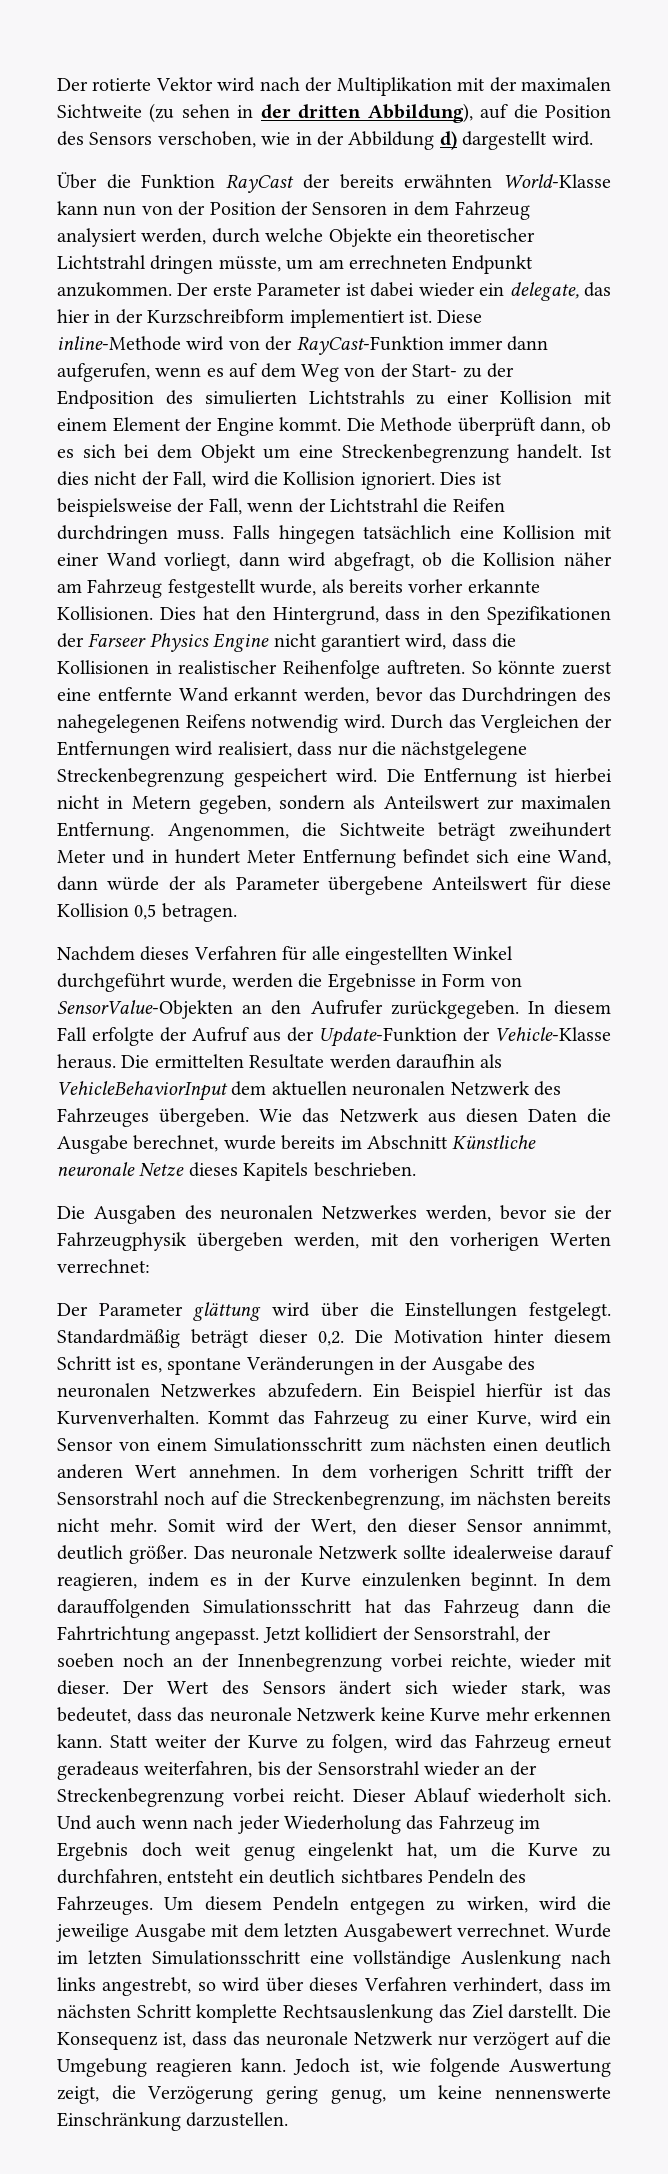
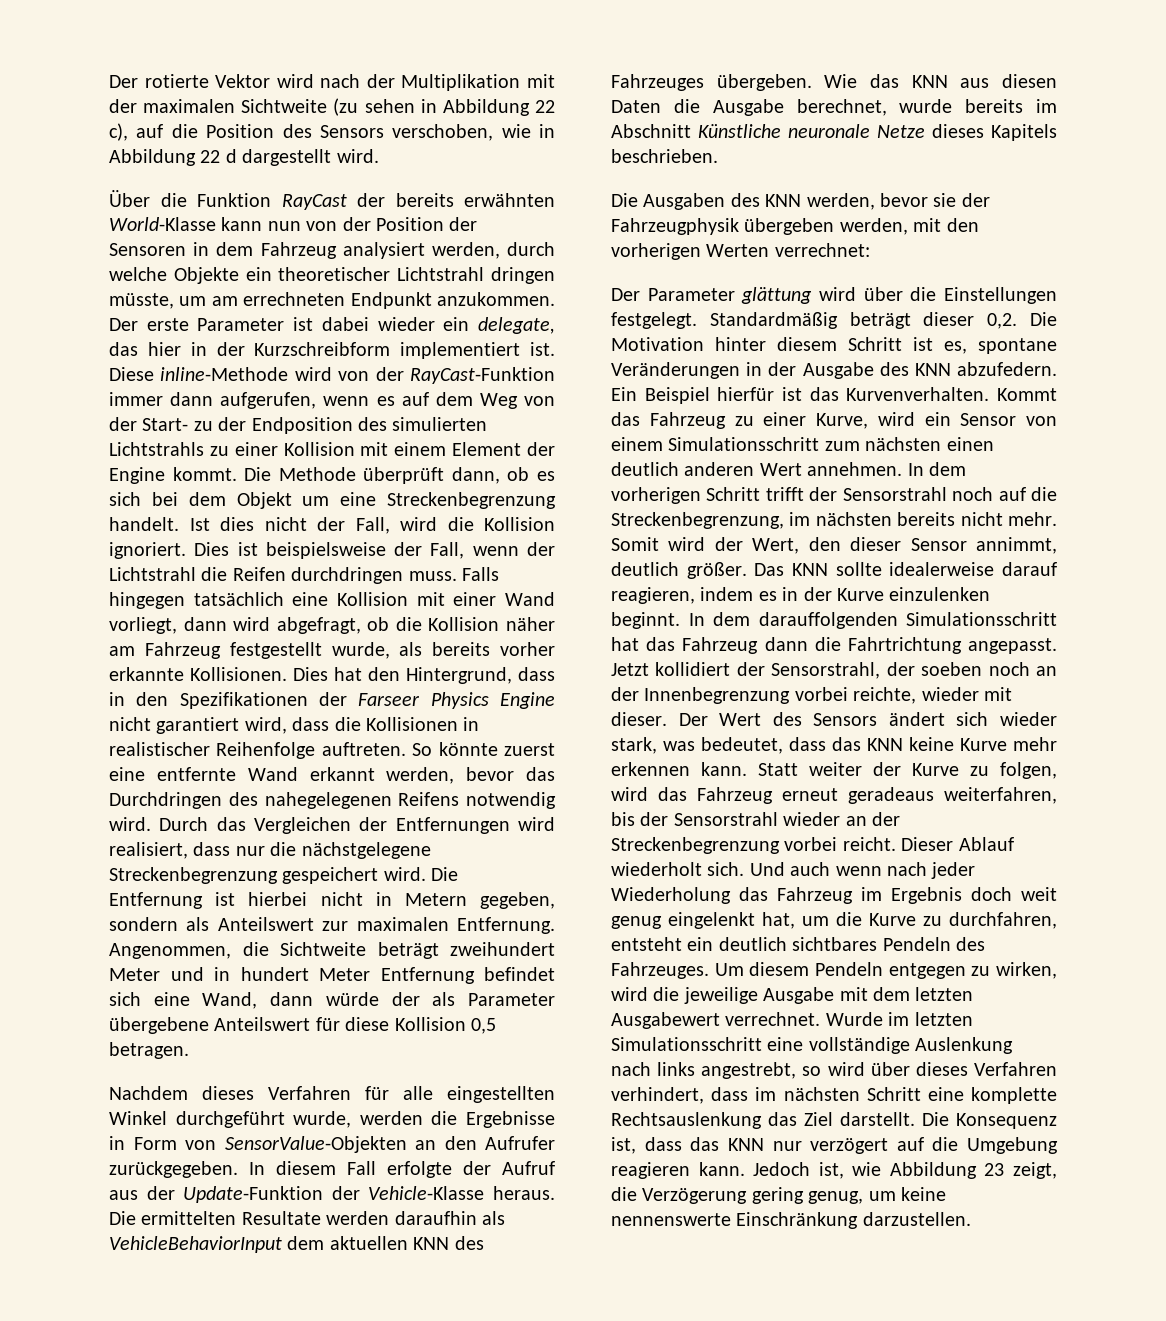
- Der rotierte Vektor wird nach der Multiplikation mit der maximalen Sichtweite (zu sehen in der dritten Abbildung), auf die Position des Sensors verschoben, wie in der Abbildung d) dargestellt wird.
+ Der rotierte Vektor wird nach der Multiplikation mit der maximalen Sichtweite (zu sehen in Abbildung 22 c), auf die Position des Sensors verschoben, wie in Abbildung 22 d dargestellt wird.
- Die ermittelten Resultate werden daraufhin als VehicleBehaviorInput dem aktuellen neuronalen Netzwerk des Fahrzeuges übergeben.
+ Die ermittelten Resultate werden daraufhin als VehicleBehaviorInput dem aktuellen KNN des Fahrzeuges übergeben.
- Wie das Netzwerk aus diesen Daten die Ausgabe berechnet, wurde bereits im Abschnitt Künstliche neuronale Netze dieses Kapitels beschrieben.
+ Wie das KNN aus diesen Daten die Ausgabe berechnet, wurde bereits im Abschnitt Künstliche neuronale Netze dieses Kapitels beschrieben.
- Die Ausgaben des neuronalen Netzwerkes werden, bevor sie der Fahrzeugphysik übergeben werden, mit den vorherigen Werten verrechnet:
+ Die Ausgaben des KNN werden, bevor sie der Fahrzeugphysik übergeben werden, mit den vorherigen Werten verrechnet:
- Die Motivation hinter diesem Schritt ist es, spontane Veränderungen in der Ausgabe des neuronalen Netzwerkes abzufedern.
+ Die Motivation hinter diesem Schritt ist es, spontane Veränderungen in der Ausgabe des KNN abzufedern.
- Das neuronale Netzwerk sollte idealerweise darauf reagieren, indem es in der Kurve einzulenken beginnt.
+ Das KNN sollte idealerweise darauf reagieren, indem es in der Kurve einzulenken beginnt.
- Der Wert des Sensors ändert sich wieder stark, was bedeutet, dass das neuronale Netzwerk keine Kurve mehr erkennen kann.
+ Der Wert des Sensors ändert sich wieder stark, was bedeutet, dass das KNN keine Kurve mehr erkennen kann.
- Wurde im letzten Simulationsschritt eine vollständige Auslenkung nach links angestrebt, so wird über dieses Verfahren verhindert, dass im nächsten Schritt komplette Rechtsauslenkung das Ziel darstellt.
+ Wurde im letzten Simulationsschritt eine vollständige Auslenkung nach links angestrebt, so wird über dieses Verfahren verhindert, dass im nächsten Schritt eine komplette Rechtsauslenkung das Ziel darstellt.
- Die Konsequenz ist, dass das neuronale Netzwerk nur verzögert auf die Umgebung reagieren kann.
+ Die Konsequenz ist, dass das KNN nur verzögert auf die Umgebung reagieren kann.
- Jedoch ist, wie folgende Auswertung zeigt, die Verzögerung gering genug, um keine nennenswerte Einschränkung darzustellen.
+ Jedoch ist, wie Abbildung 23 zeigt, die Verzögerung gering genug, um keine nennenswerte Einschränkung darzustellen.

